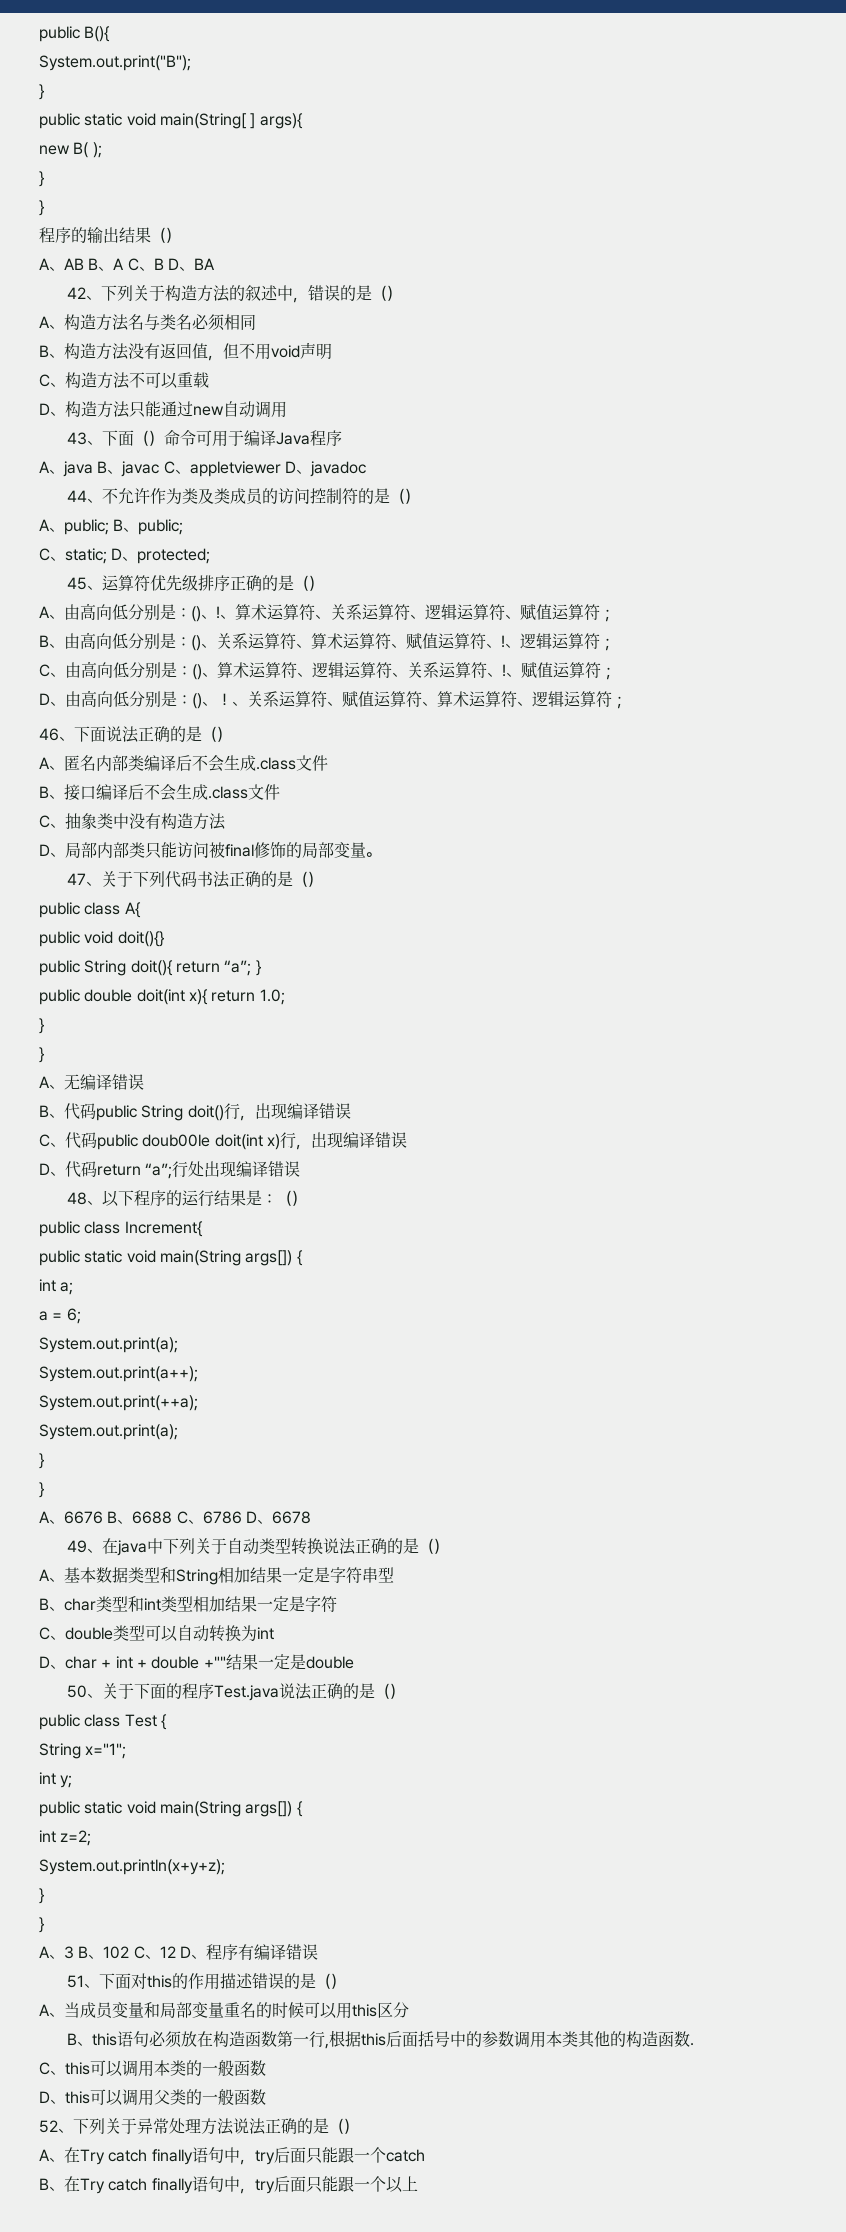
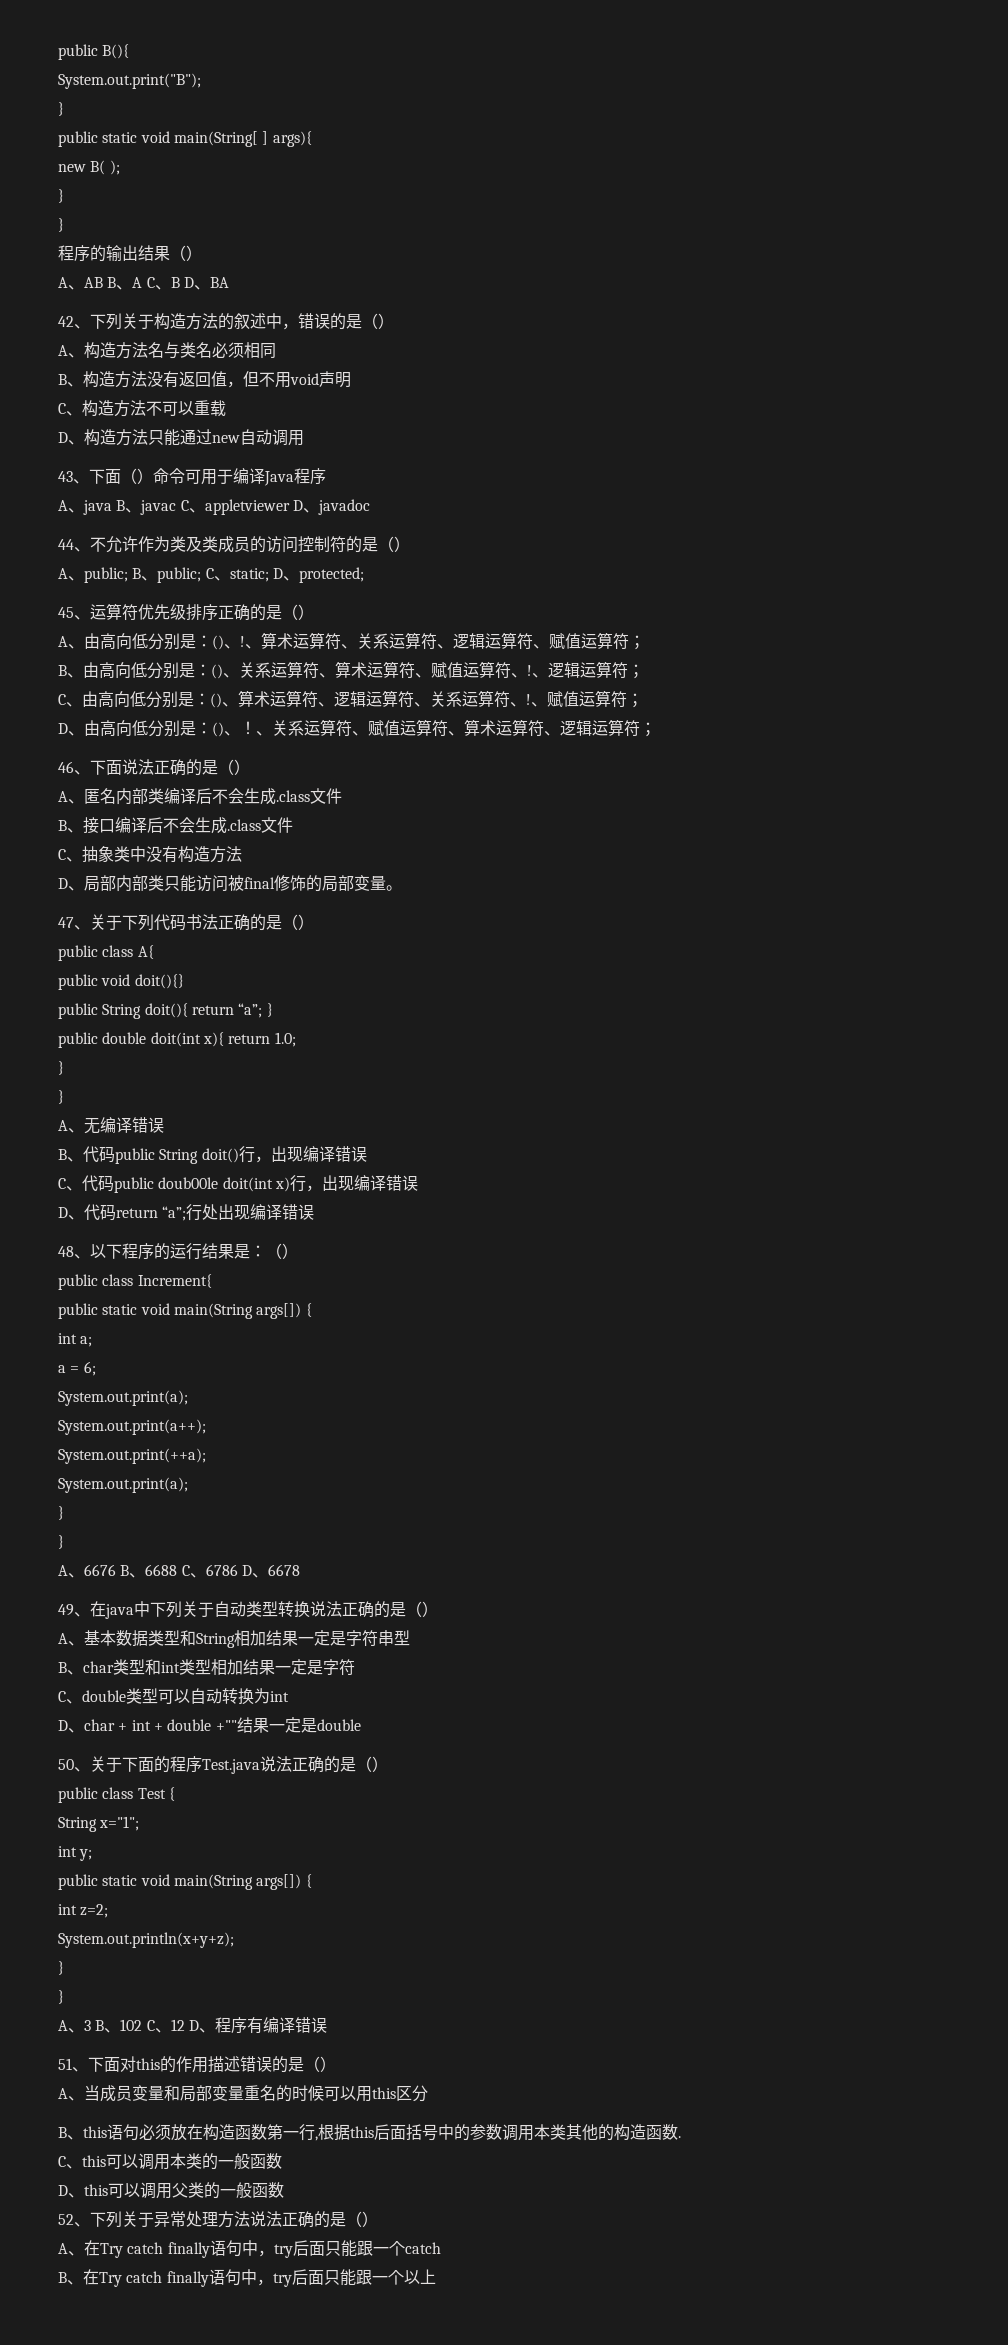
- A、public; B、public;
- C、static; D、protected;
+ A、public; B、public; C、static; D、protected;

